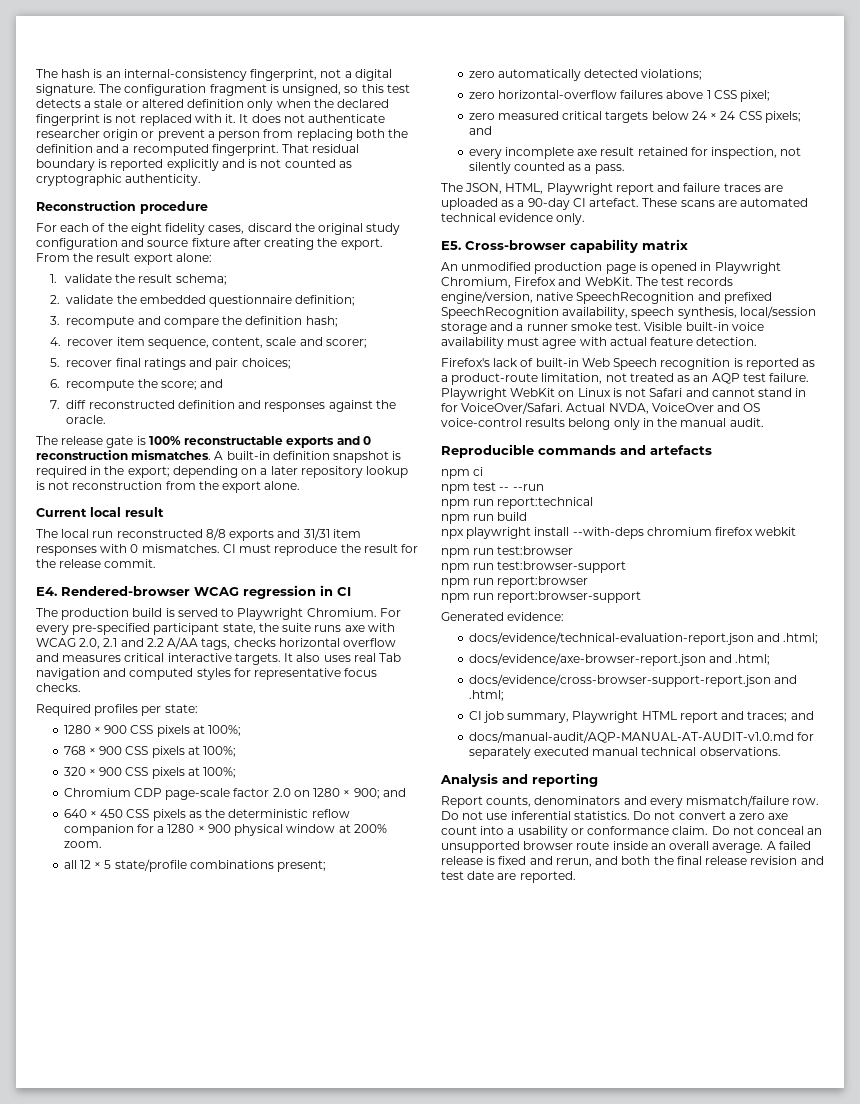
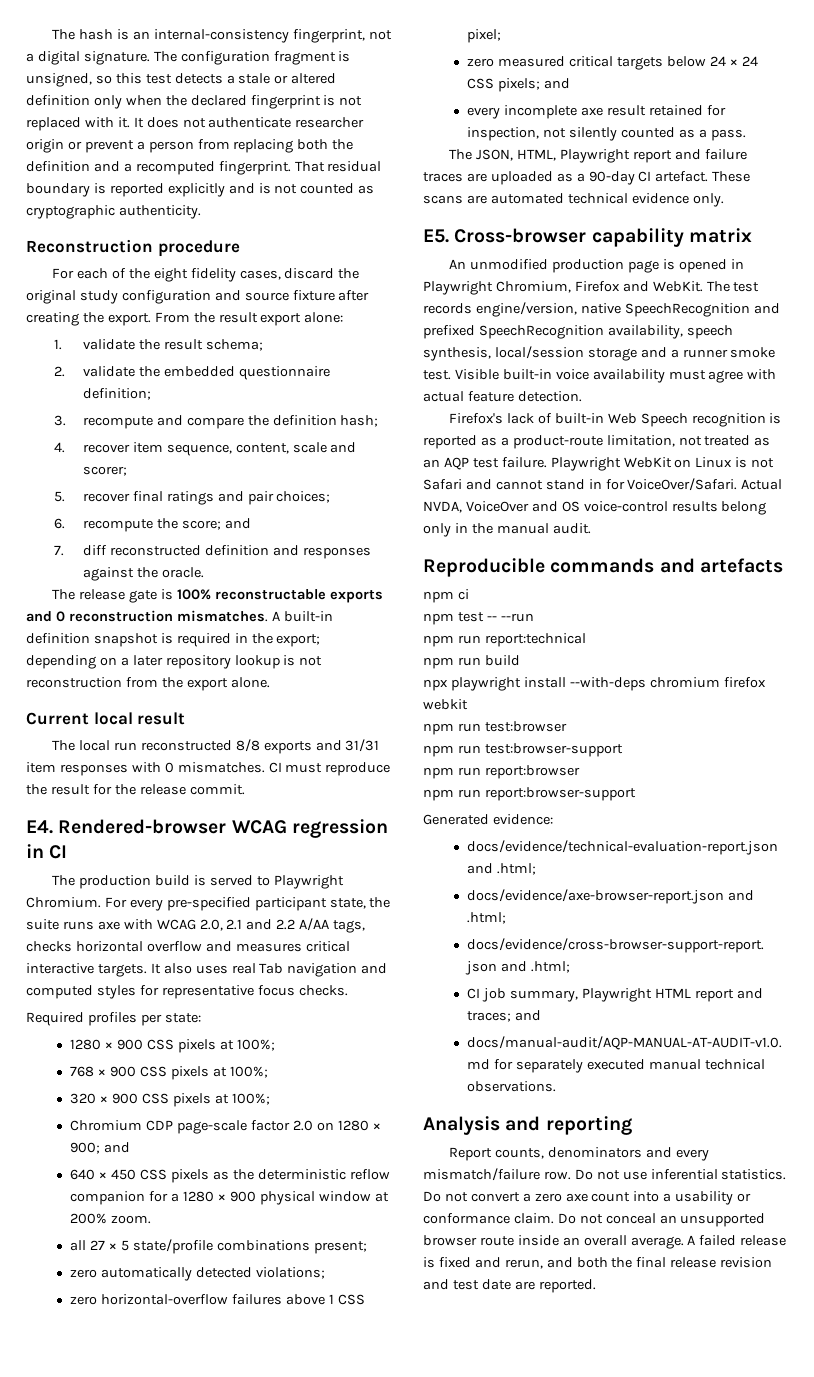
- all 12 × 5 state/profile combinations present;
+ all 27 × 5 state/profile combinations present;

